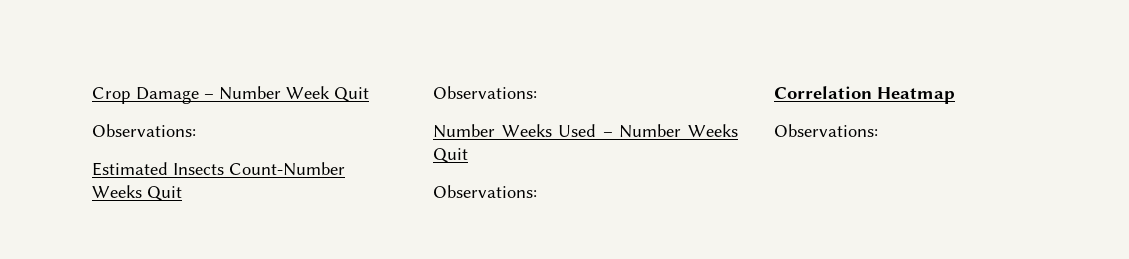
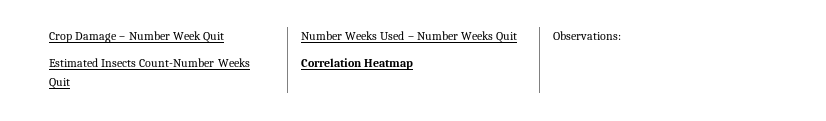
  Crop Damage – Number Week Quit
- Observations:
  Estimated Insects Count-Number Weeks Quit
- Observations:
  Number Weeks Used – Number Weeks Quit
- Observations:

